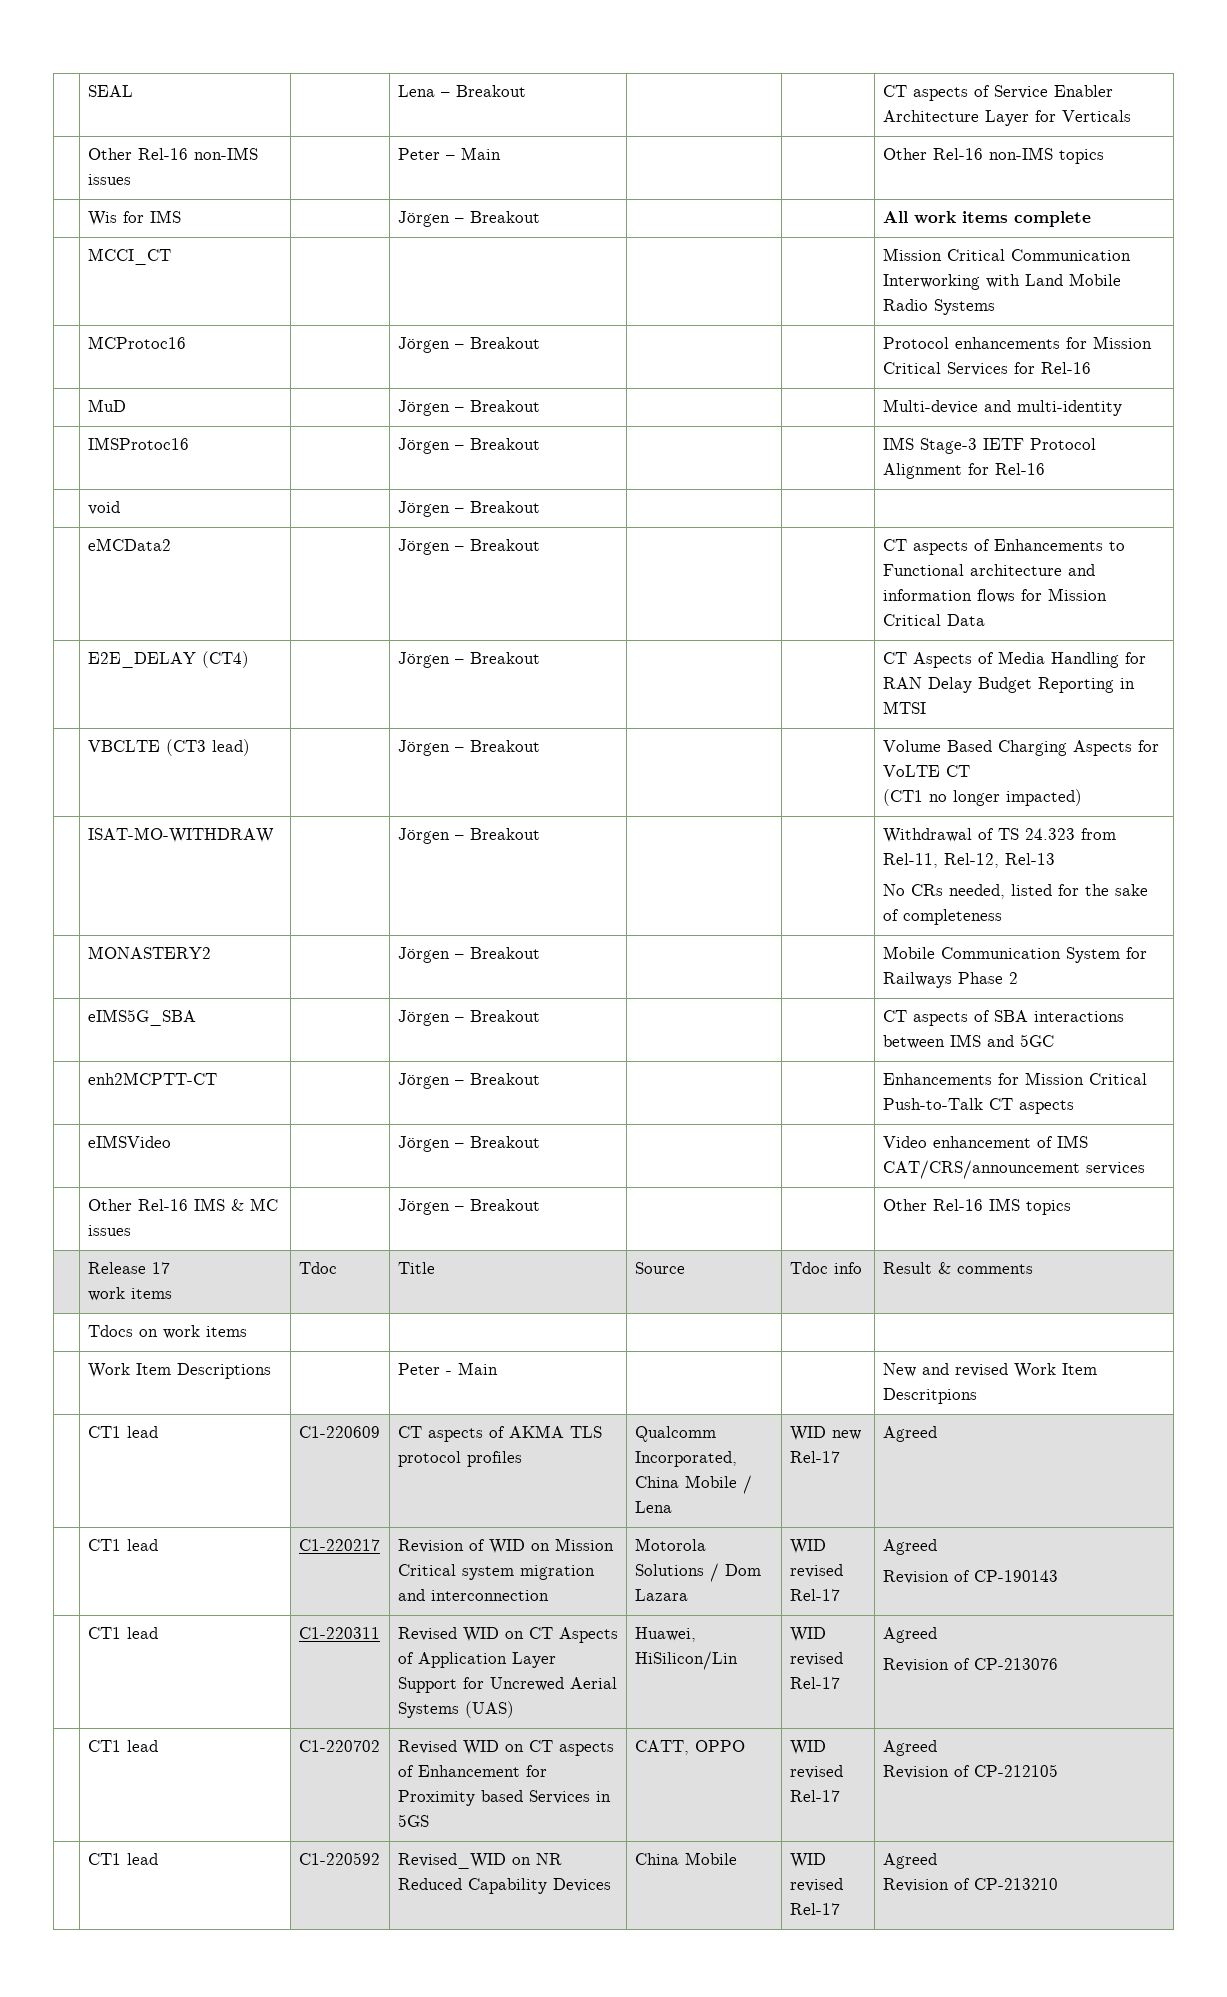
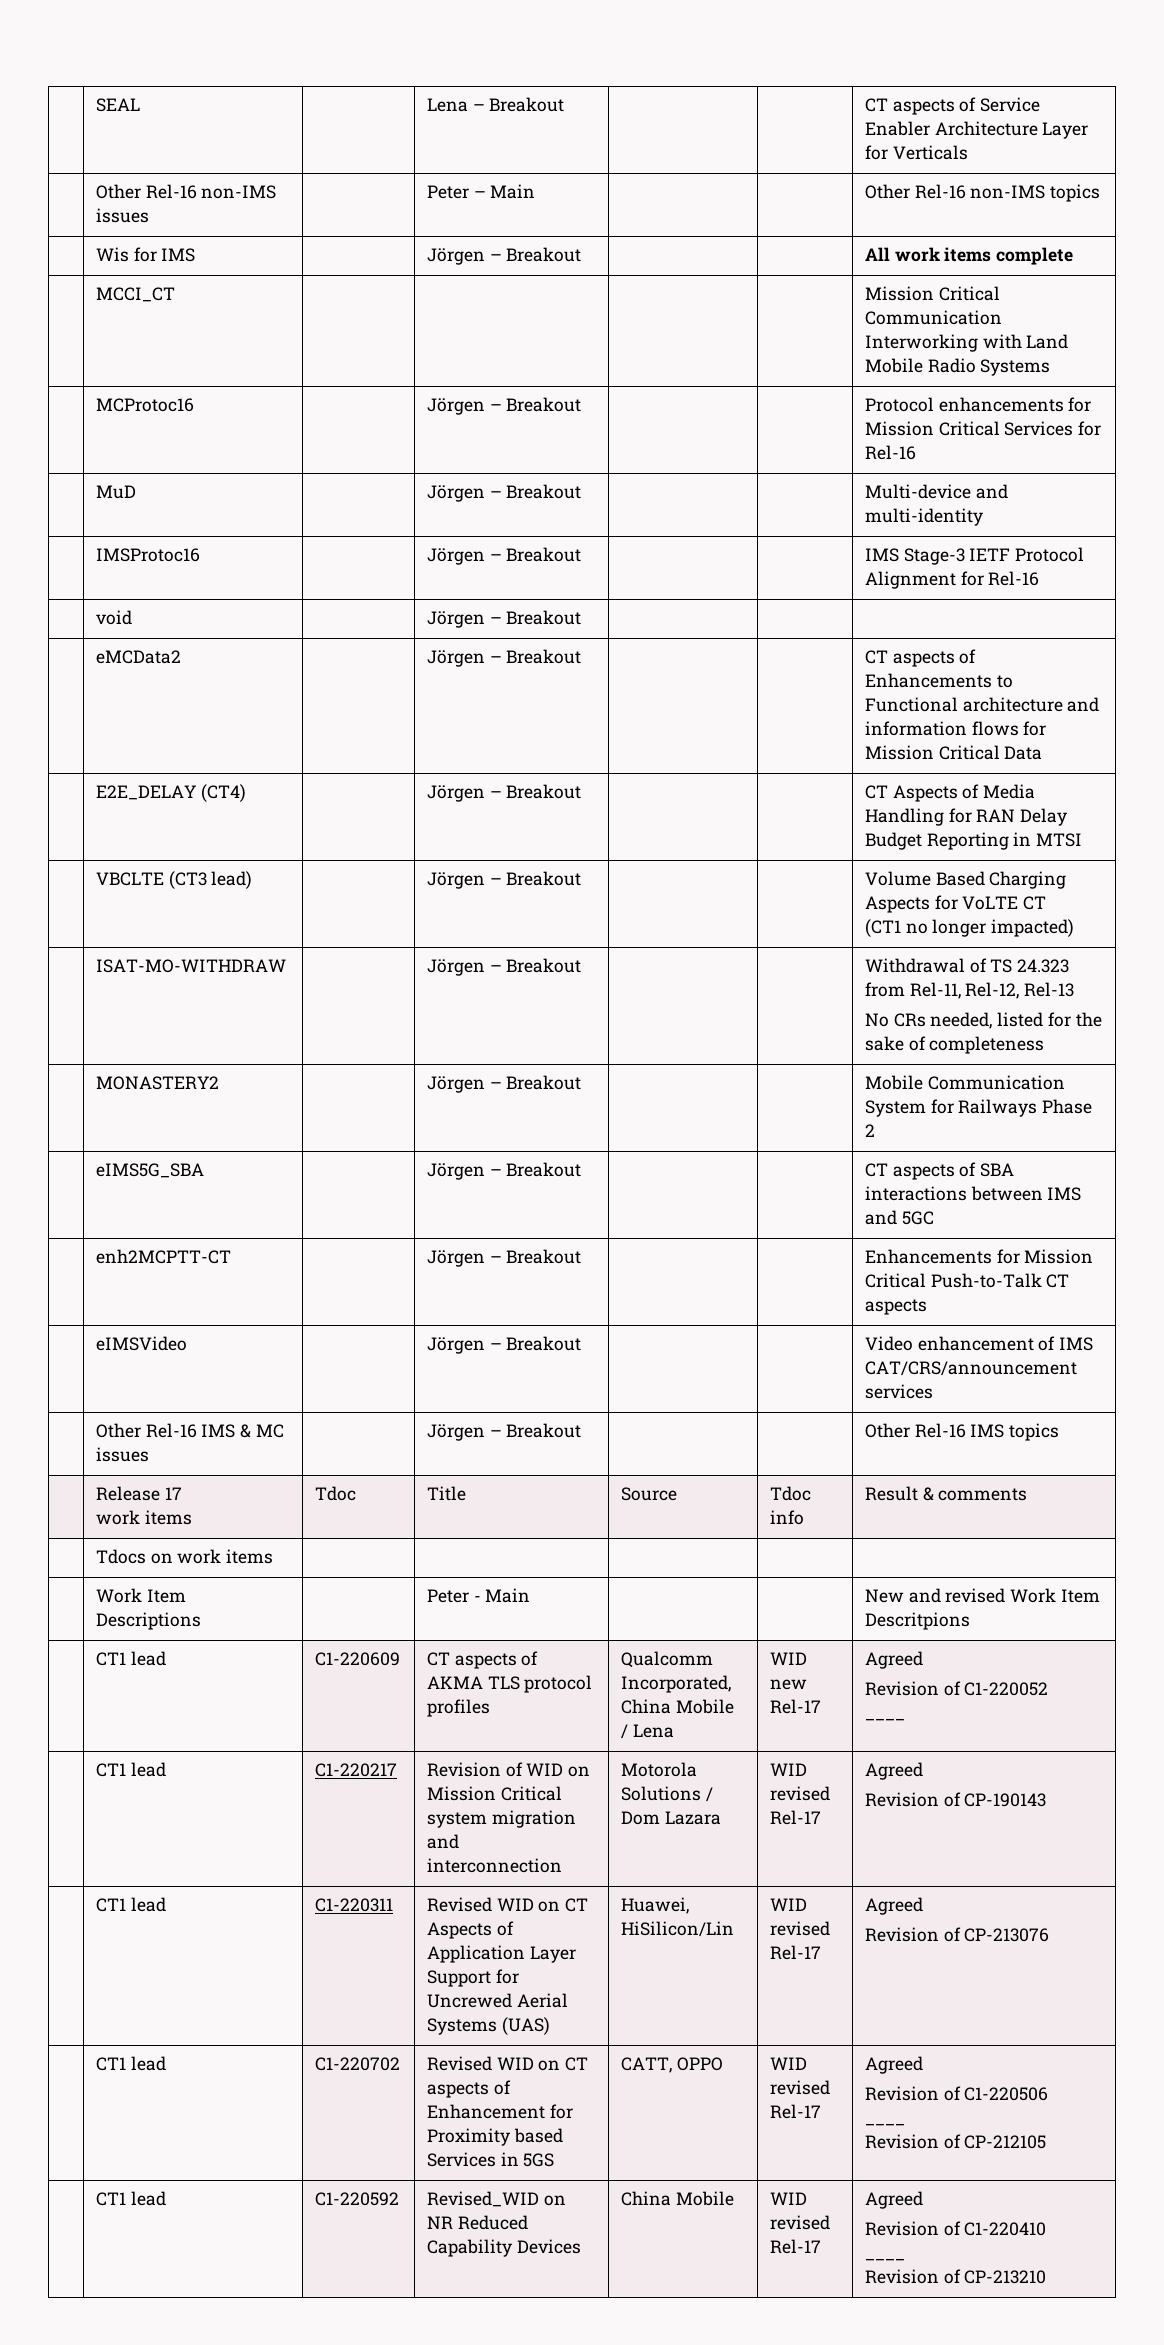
  | CT1 lead | C1-220609 | CT aspects of AKMA TLS protocol profiles | Qualcomm Incorporated, China Mobile / Lena | WID new Rel-17 | Agreed
+ Revision of C1-220052
+ ____
  | CT1 lead | C1-220702 | Revised WID on CT aspects of Enhancement for Proximity based Services in 5GS | CATT, OPPO | WID revised Rel-17 | Agreed
+ Revision of C1-220506
+ ____
  | CT1 lead | C1-220592 | Revised_WID on NR Reduced Capability Devices | China Mobile | WID revised Rel-17 | Agreed
+ Revision of C1-220410
+ ____

